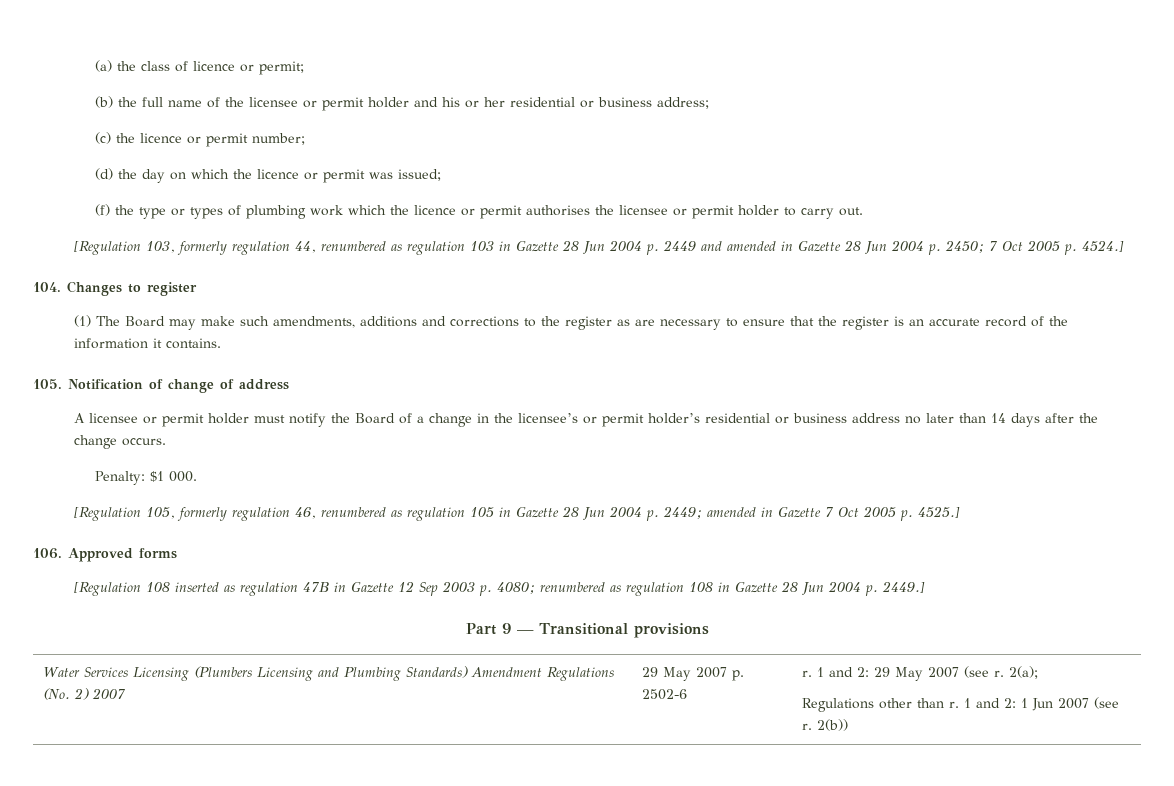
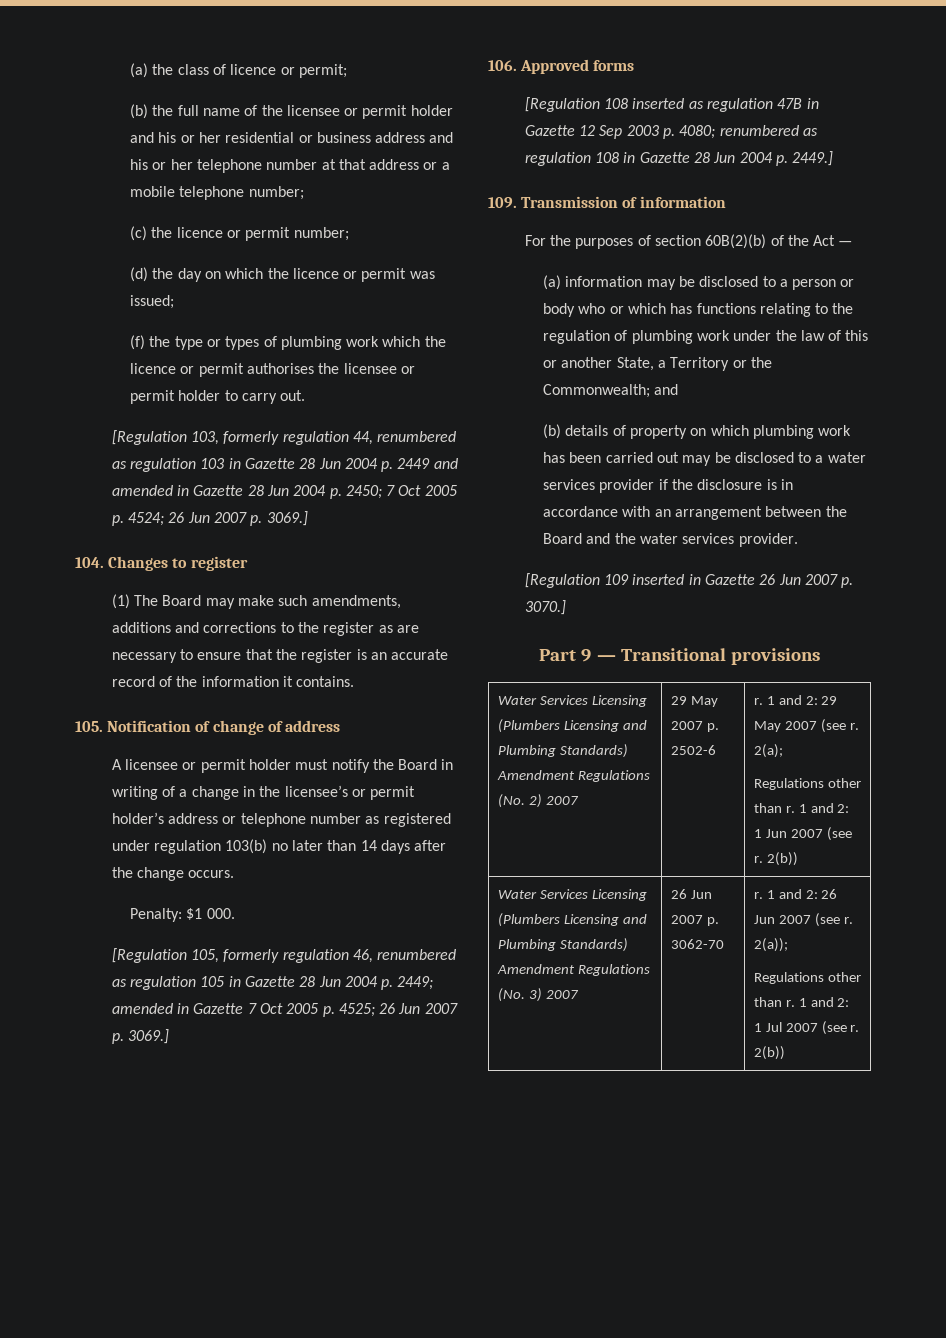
- (b) the full name of the licensee or permit holder and his or her residential or business address;
+ (b) the full name of the licensee or permit holder and his or her residential or business address and his or her telephone number at that address or a mobile telephone number;
- [Regulation 103, formerly regulation 44, renumbered as regulation 103 in Gazette 28 Jun 2004 p. 2449 and amended in Gazette 28 Jun 2004 p. 2450; 7 Oct 2005 p. 4524.]
+ [Regulation 103, formerly regulation 44, renumbered as regulation 103 in Gazette 28 Jun 2004 p. 2449 and amended in Gazette 28 Jun 2004 p. 2450; 7 Oct 2005 p. 4524; 26 Jun 2007 p. 3069.]
- A licensee or permit holder must notify the Board of a change in the licensee’s or permit holder’s residential or business address no later than 14 days after the change occurs.
+ A licensee or permit holder must notify the Board in writing of a change in the licensee’s or permit holder’s address or telephone number as registered under regulation 103(b) no later than 14 days after the change occurs.
- [Regulation 105, formerly regulation 46, renumbered as regulation 105 in Gazette 28 Jun 2004 p. 2449; amended in Gazette 7 Oct 2005 p. 4525.]
+ [Regulation 105, formerly regulation 46, renumbered as regulation 105 in Gazette 28 Jun 2004 p. 2449; amended in Gazette 7 Oct 2005 p. 4525; 26 Jun 2007 p. 3069.]
+ 109. Transmission of information
+ For the purposes of section 60B(2)(b) of the Act —
+ (a) information may be disclosed to a person or body who or which has functions relating to the regulation of plumbing work under the law of this or another State, a Territory or the Commonwealth; and
+ (b) details of property on which plumbing work has been carried out may be disclosed to a water services provider if the disclosure is in accordance with an arrangement between the Board and the water services provider.
+ [Regulation 109 inserted in Gazette 26 Jun 2007 p. 3070.]
+ Water Services Licensing (Plumbers Licensing and Plumbing Standards) Amendment Regulations (No. 3) 2007 | 26 Jun 2007 p. 3062-70 | r. 1 and 2: 26 Jun 2007 (see r. 2(a));
+ Regulations other than r. 1 and 2: 1 Jul 2007 (see r. 2(b))

